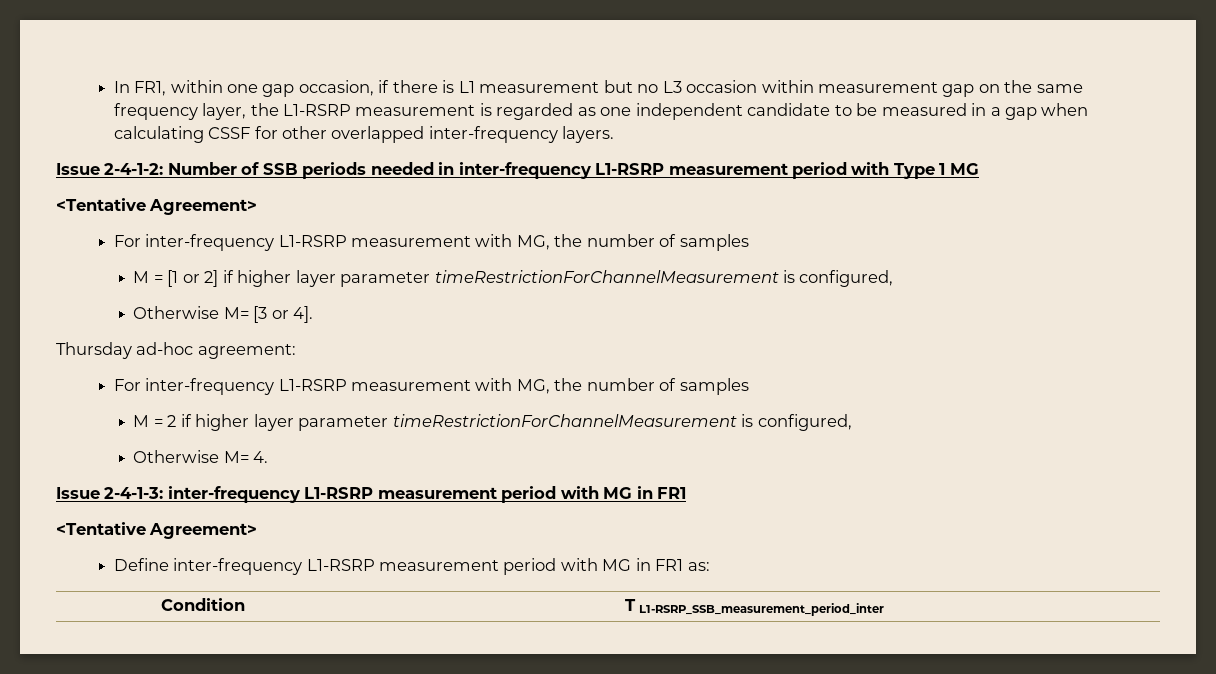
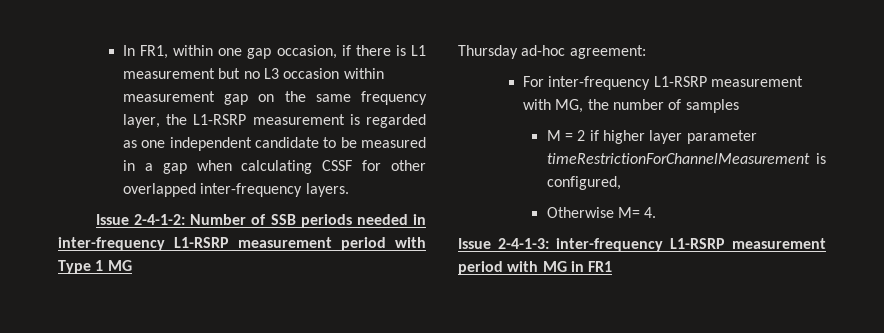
  Issue 2-4-1-2: Number of SSB periods needed in inter-frequency L1-RSRP measurement period with Type 1 MG
- <Tentative Agreement>
- For inter-frequency L1-RSRP measurement with MG, the number of samples
- M = [1 or 2] if higher layer parameter timeRestrictionForChannelMeasurement is configured,
- Otherwise M= [3 or 4].
  Issue 2-4-1-3: inter-frequency L1-RSRP measurement period with MG in FR1
- <Tentative Agreement>
- Define inter-frequency L1-RSRP measurement period with MG in FR1 as:
- Condition | T L1-RSRP_SSB_measurement_period_inter

